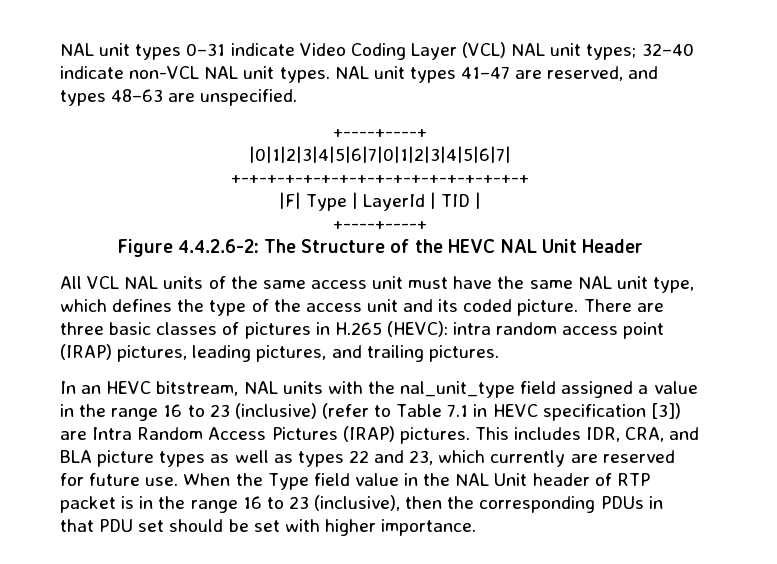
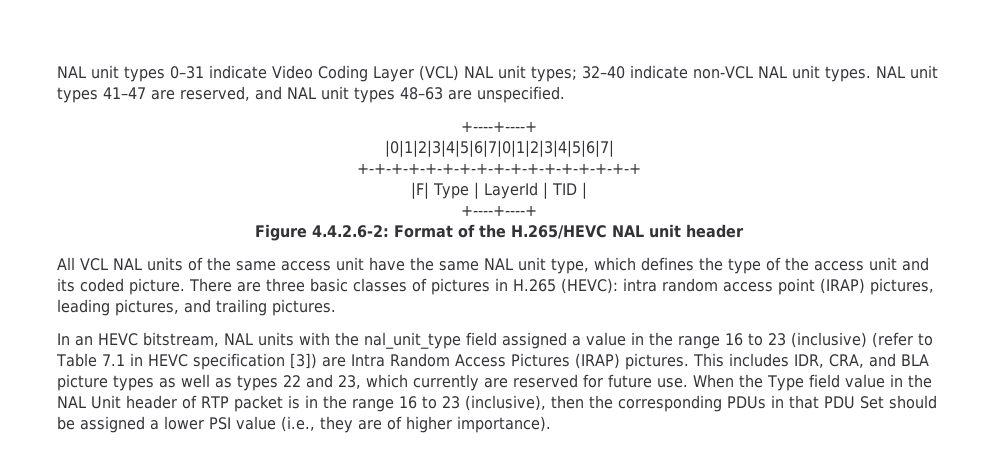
- NAL unit types 41–47 are reserved, and types 48–63 are unspecified.
+ NAL unit types 41–47 are reserved, and NAL unit types 48–63 are unspecified.
- Figure 4.4.2.6-2: The Structure of the HEVC NAL Unit Header
+ Figure 4.4.2.6-2: Format of the H.265/HEVC NAL unit header
- All VCL NAL units of the same access unit must have the same NAL unit type, which defines the type of the access unit and its coded picture.
+ All VCL NAL units of the same access unit have the same NAL unit type, which defines the type of the access unit and its coded picture.
- When the Type field value in the NAL Unit header of RTP packet is in the range 16 to 23 (inclusive), then the corresponding PDUs in that PDU set should be set with higher importance.
+ When the Type field value in the NAL Unit header of RTP packet is in the range 16 to 23 (inclusive), then the corresponding PDUs in that PDU Set should be assigned a lower PSI value (i.e., they are of higher importance).

